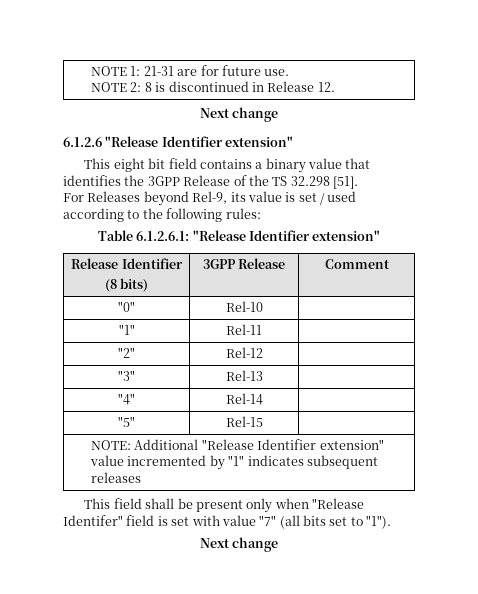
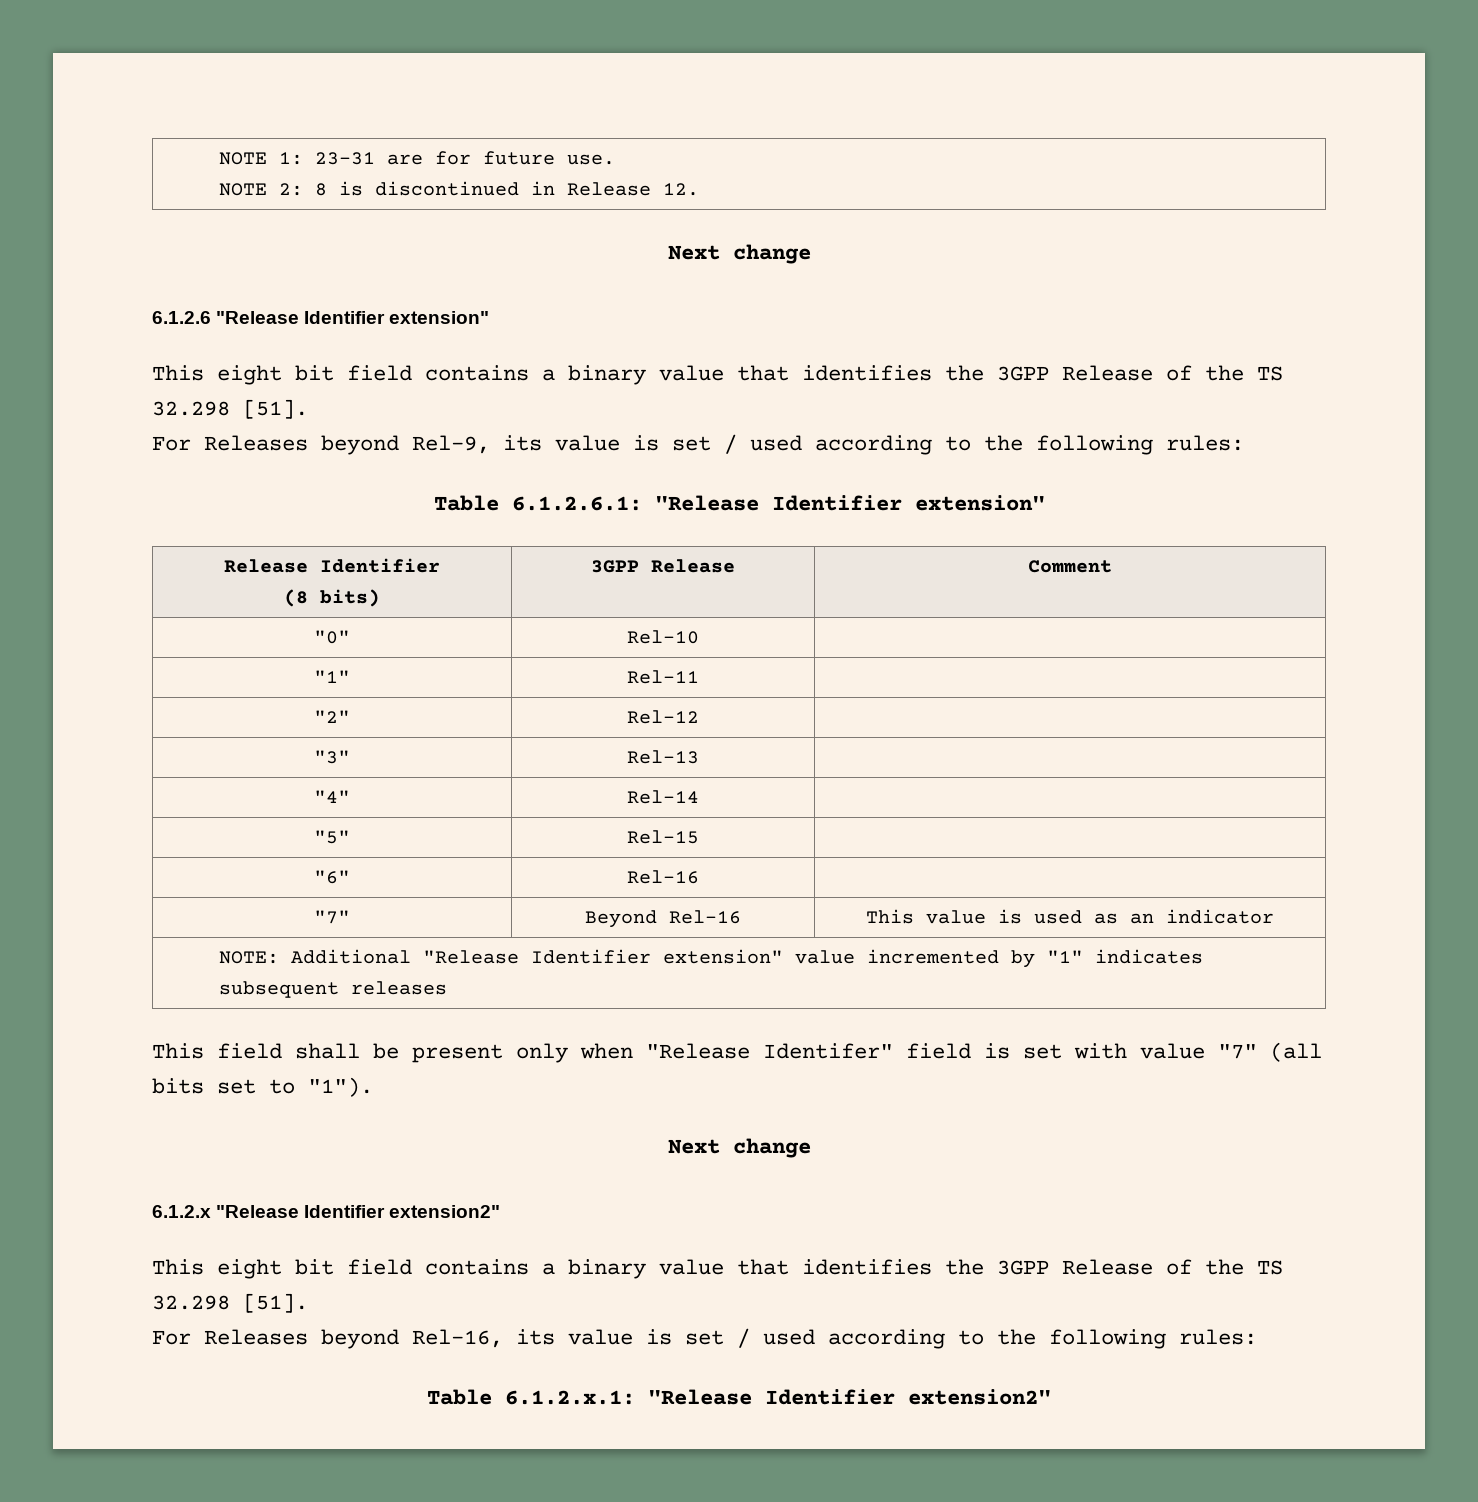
- NOTE 1: 21-31 are for future use.
+ NOTE 1: 23-31 are for future use.
+ "6" | Rel-16 |
+ "7" | Beyond Rel-16 | This value is used as an indicator
+ 6.1.2.x "Release Identifier extension2"
+ This eight bit field contains a binary value that identifies the 3GPP Release of the TS 32.298 [51].
+ For Releases beyond Rel-16, its value is set / used according to the following rules:
+ Table 6.1.2.x.1: "Release Identifier extension2"

